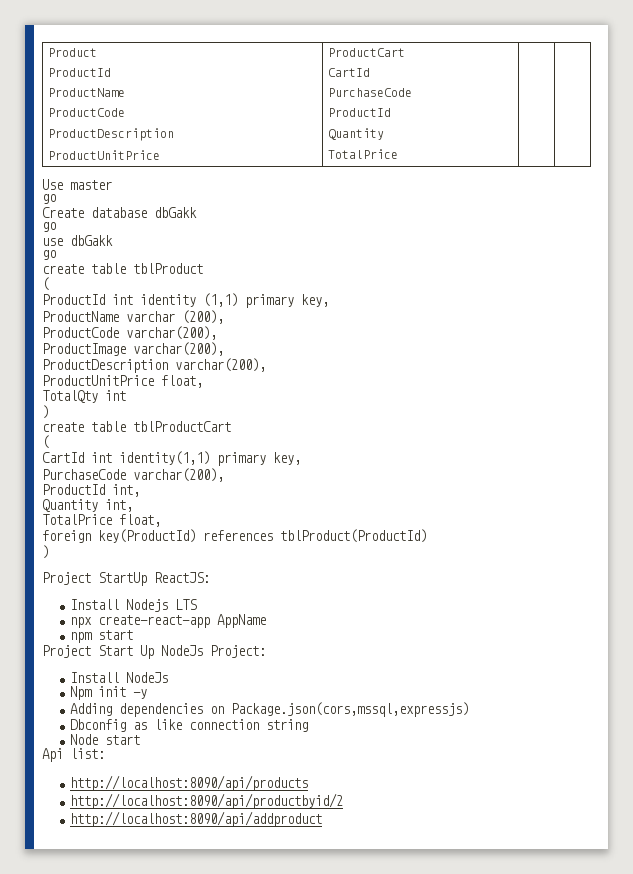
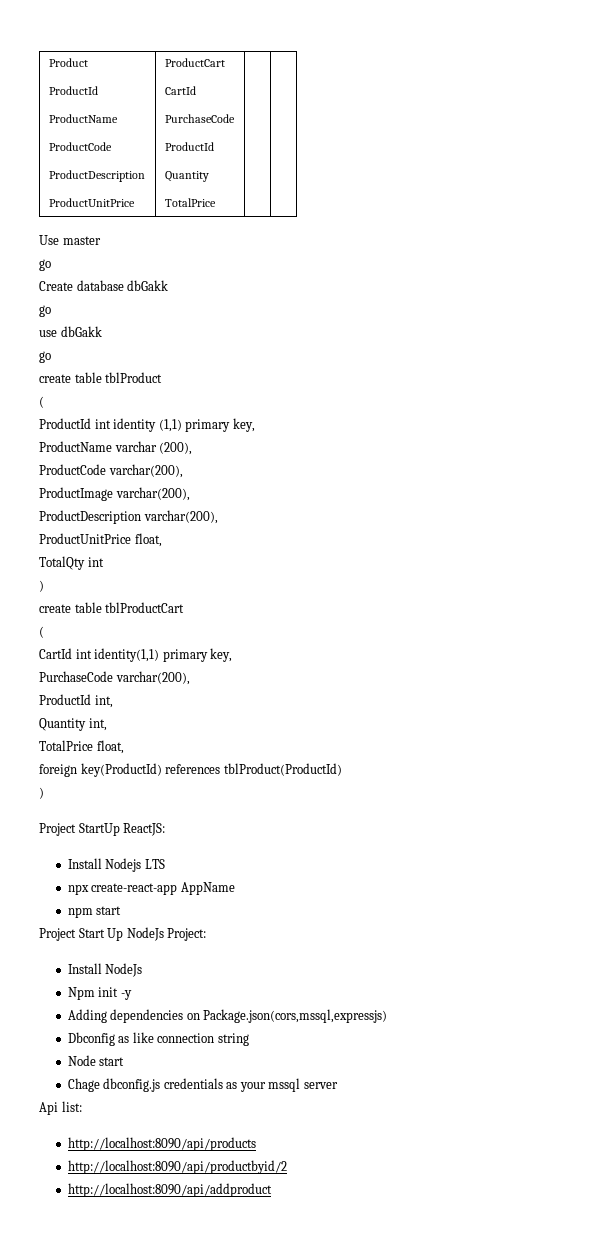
+ Chage dbconfig.js credentials as your mssql server

